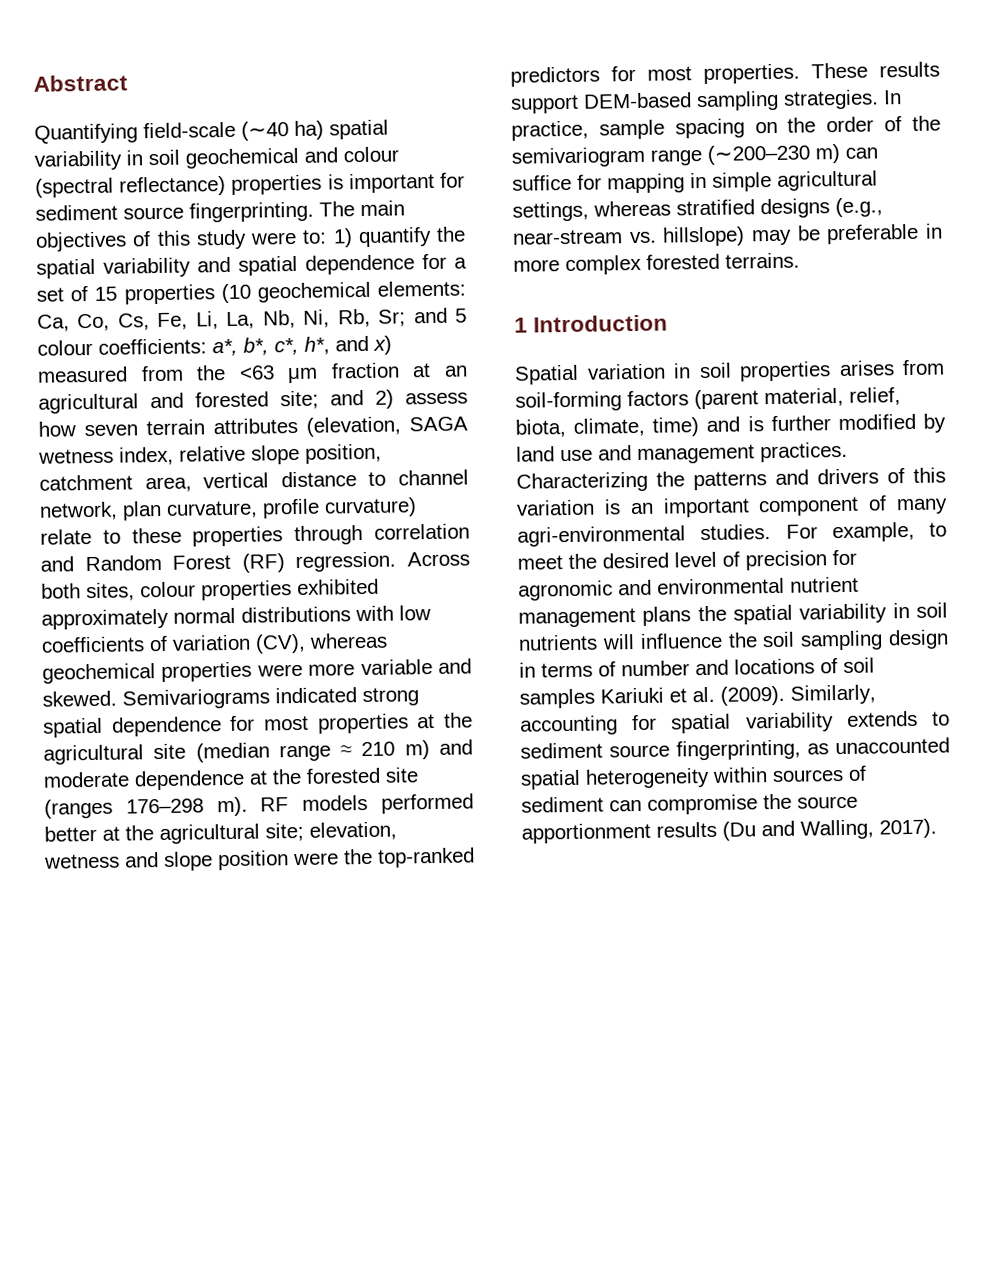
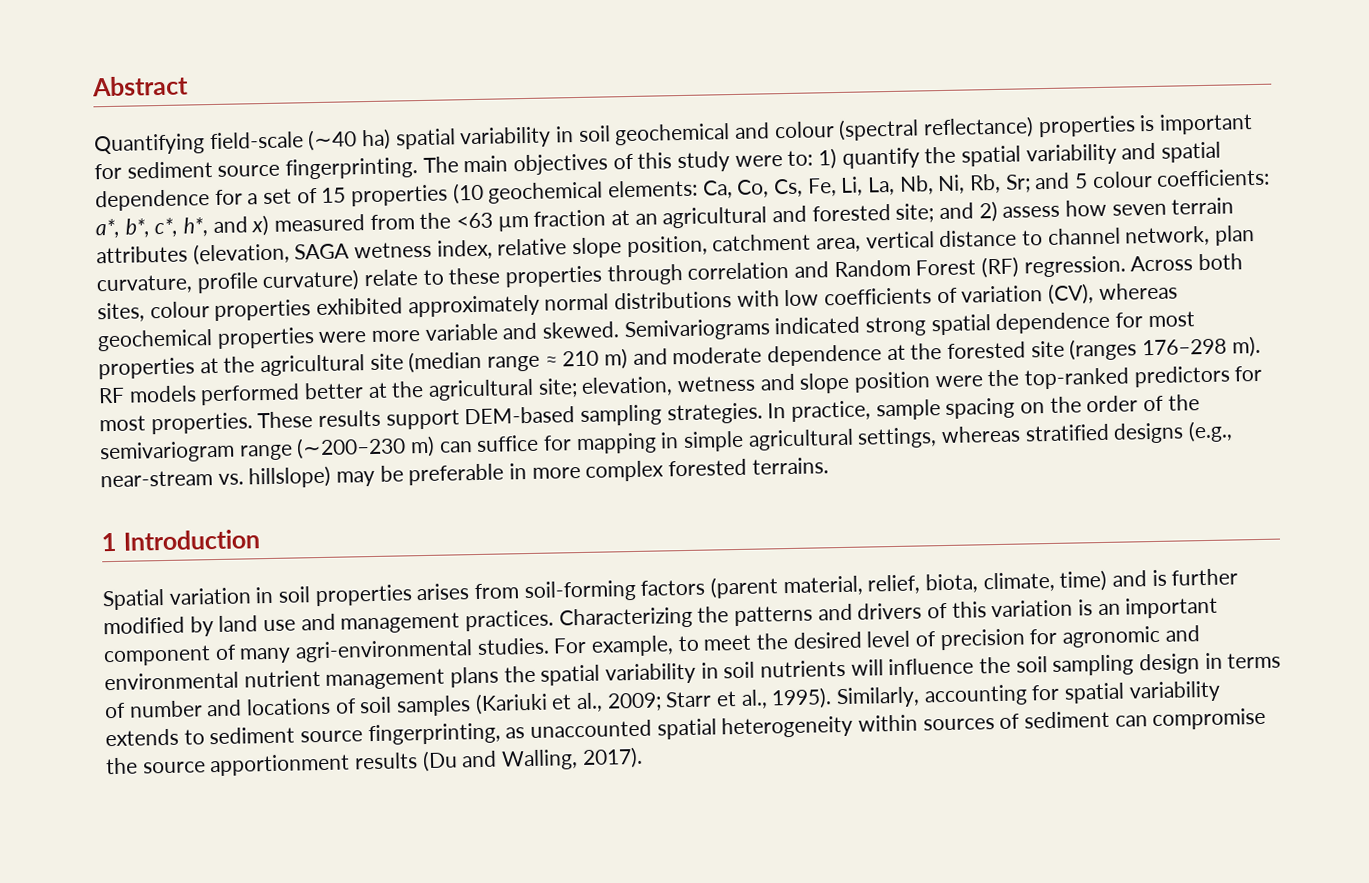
- For example, to meet the desired level of precision for agronomic and environmental nutrient management plans the spatial variability in soil nutrients will influence the soil sampling design in terms of number and locations of soil samples Kariuki et al. (2009).
+ For example, to meet the desired level of precision for agronomic and environmental nutrient management plans the spatial variability in soil nutrients will influence the soil sampling design in terms of number and locations of soil samples (Kariuki et al., 2009; Starr et al., 1995).

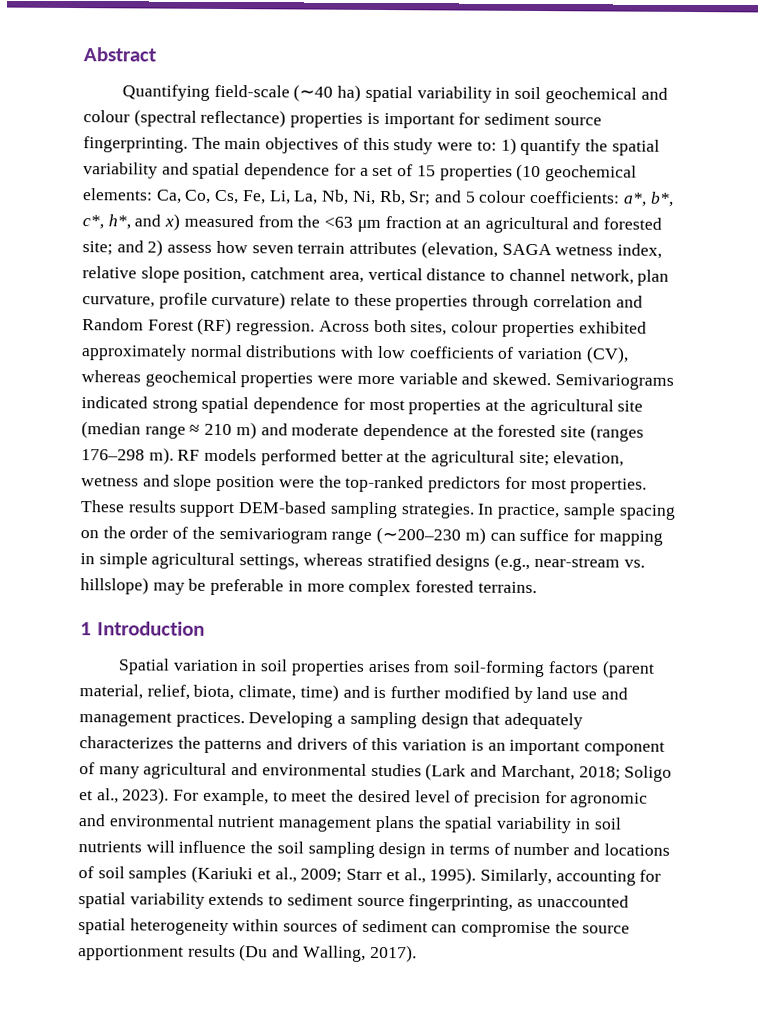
- Characterizing the patterns and drivers of this variation is an important component of many agri-environmental studies.
+ Developing a sampling design that adequately characterizes the patterns and drivers of this variation is an important component of many agricultural and environmental studies (Lark and Marchant, 2018; Soligo et al., 2023).

